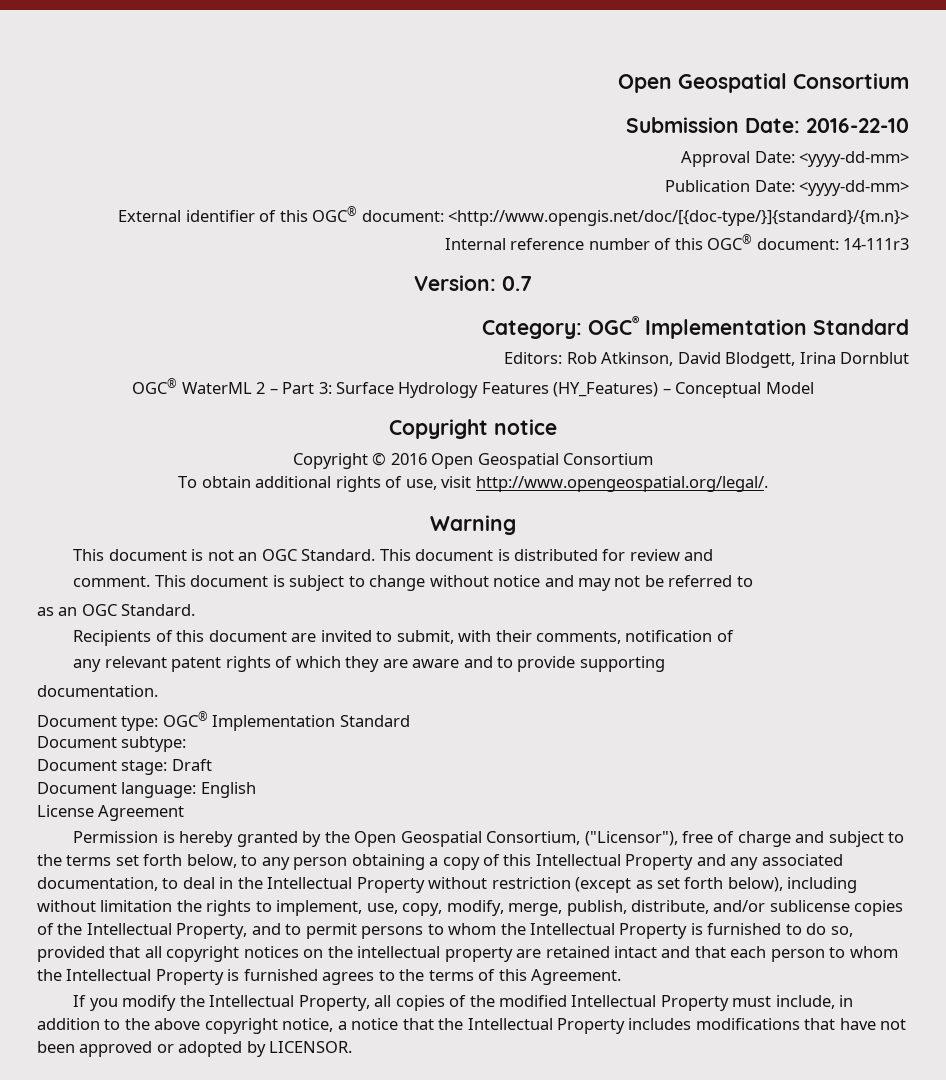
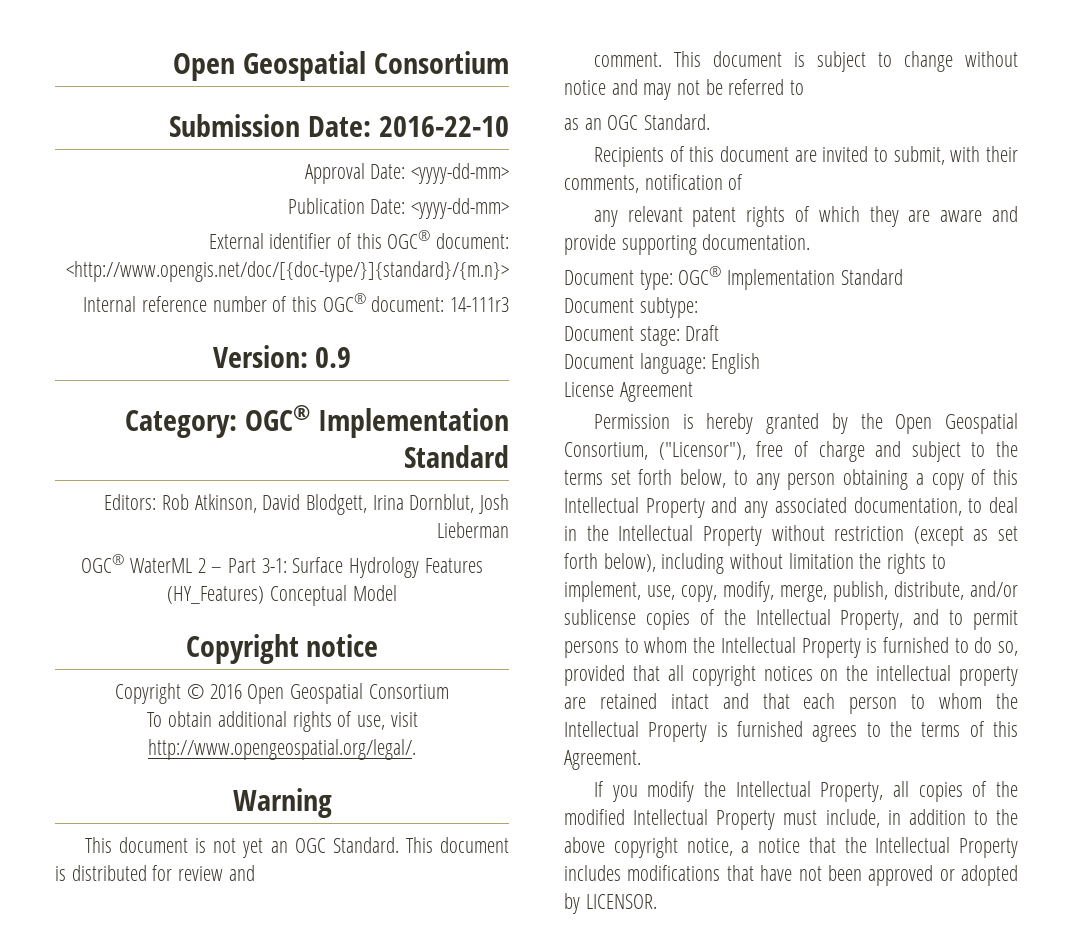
- Version: 0.7
+ Version: 0.9
- Editors: Rob Atkinson, David Blodgett, Irina Dornblut
+ Editors: Rob Atkinson, David Blodgett, Irina Dornblut, Josh Lieberman
- OGC® WaterML 2 – Part 3: Surface Hydrology Features (HY_Features) – Conceptual Model
+ OGC® WaterML 2 – Part 3-1: Surface Hydrology Features (HY_Features) Conceptual Model
- This document is not an OGC Standard.
+ This document is not yet an OGC Standard.
- any relevant patent rights of which they are aware and to provide supporting
- documentation.
+ any relevant patent rights of which they are aware and provide supporting documentation.

